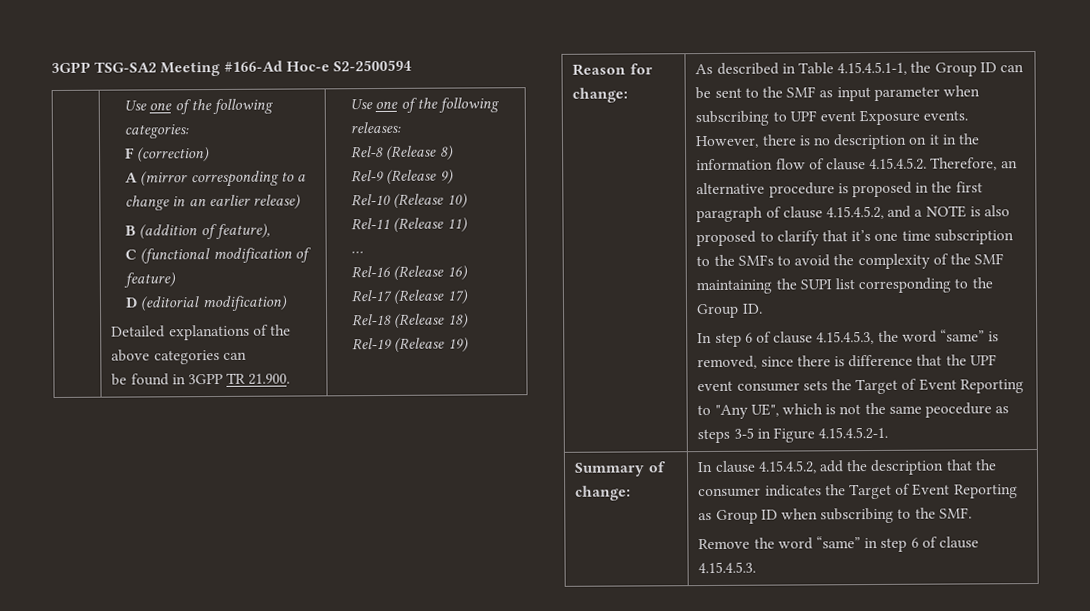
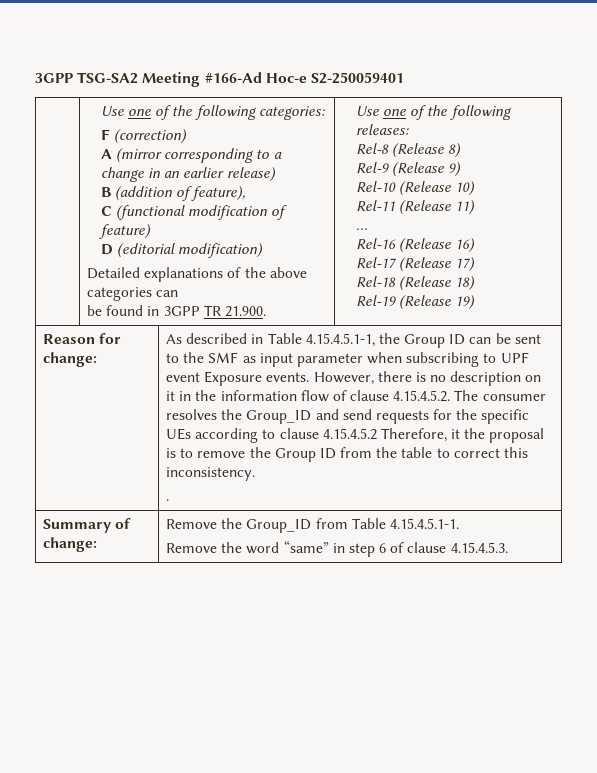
- 3GPP TSG-SA2 Meeting #166-Ad Hoc-e S2-2500594
+ 3GPP TSG-SA2 Meeting #166-Ad Hoc-e S2-250059401
- However, there is no description on it in the information flow of clause 4.15.4.5.2. Therefore, an alternative procedure is proposed in the first paragraph of clause 4.15.4.5.2, and a NOTE is also proposed to clarify that it’s one time subscription to the SMFs to avoid the complexity of the SMF maintaining the SUPI list corresponding to the Group ID.
- In step 6 of clause 4.15.4.5.3, the word “same” is removed, since there is difference that the UPF event consumer sets the Target of Event Reporting to "Any UE", which is not the same peocedure as steps 3-5 in Figure 4.15.4.5.2-1.
- Summary of change: | In clause 4.15.4.5.2, add the description that the consumer indicates the Target of Event Reporting as Group ID when subscribing to the SMF.
+ However, there is no description on it in the information flow of clause 4.15.4.5.2. The consumer resolves the Group_ID and send requests for the specific UEs according to clause 4.15.4.5.2 Therefore, it the proposal is to remove the Group ID from the table to correct this inconsistency.
+ .
+ Summary of change: | Remove the Group_ID from Table 4.15.4.5.1-1.

